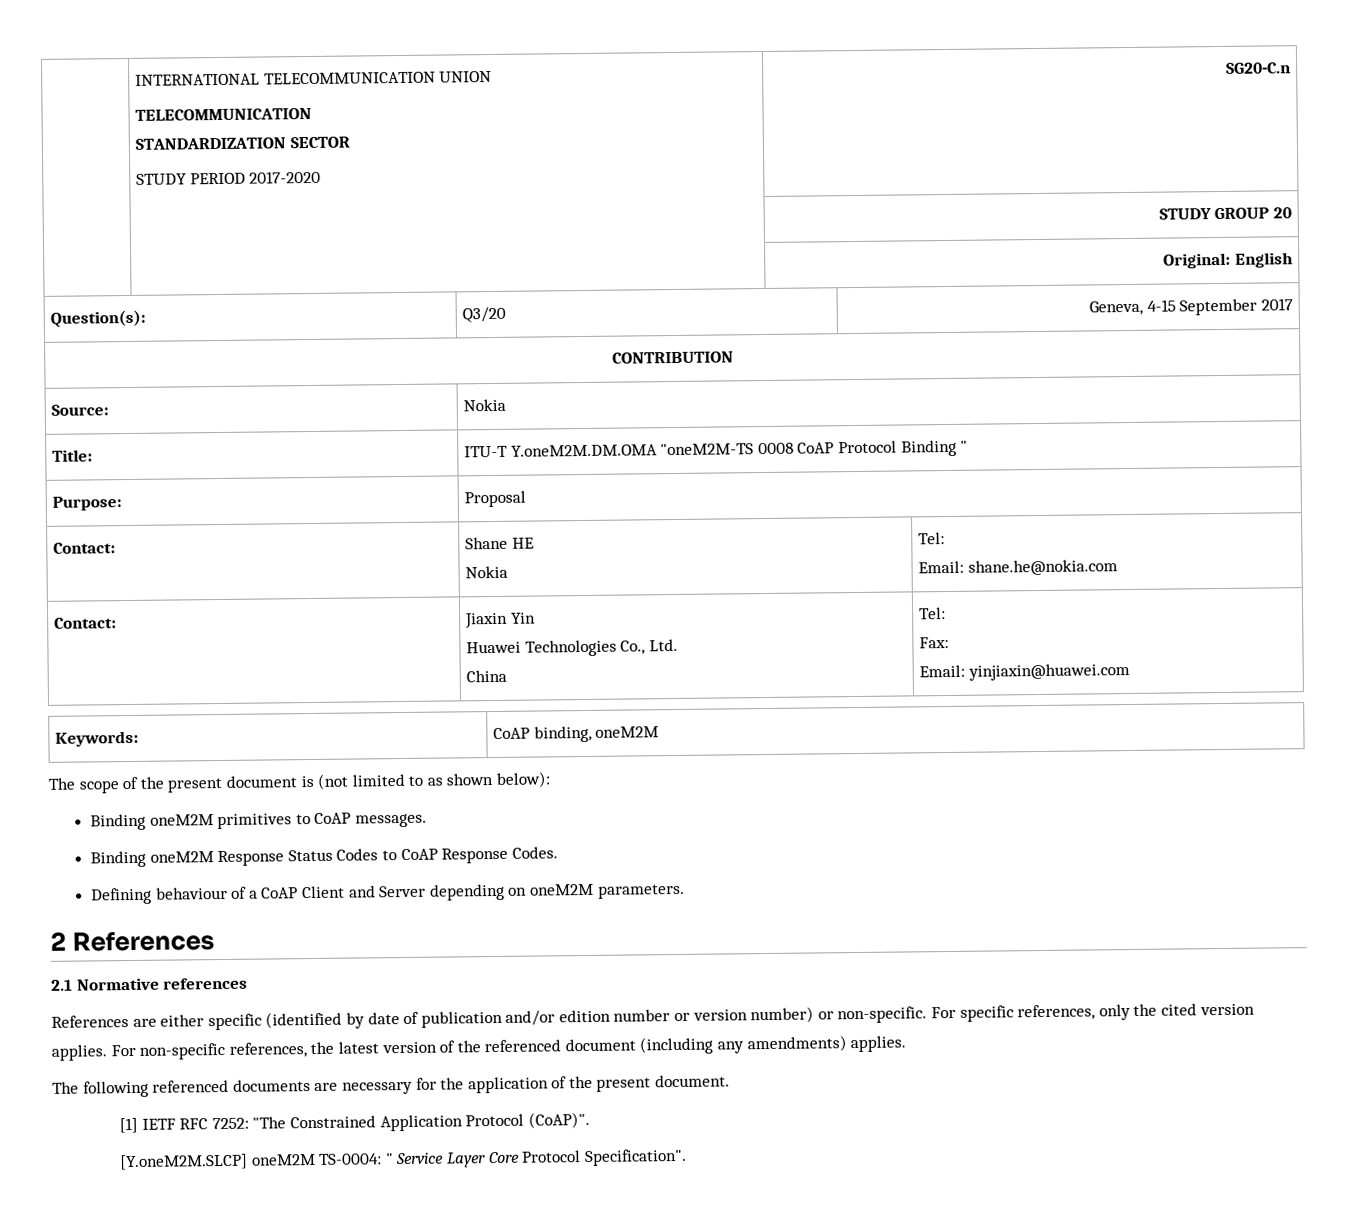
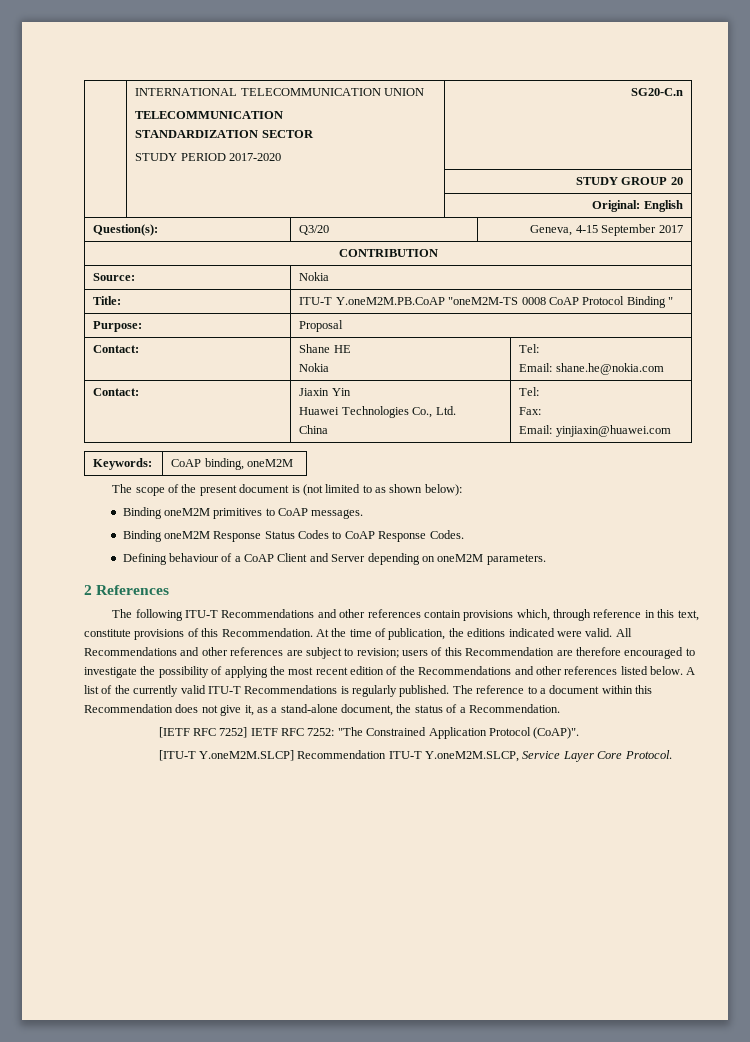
- Title: | ITU-T Y.oneM2M.DM.OMA "oneM2M-TS 0008 CoAP Protocol Binding "
+ Title: | ITU-T Y.oneM2M.PB.CoAP "oneM2M-TS 0008 CoAP Protocol Binding "
- 2.1 Normative references
- References are either specific (identified by date of publication and/or edition number or version number) or non-specific. For specific references, only the cited version applies. For non-specific references, the latest version of the referenced document (including any amendments) applies.
- The following referenced documents are necessary for the application of the present document.
- [1] IETF RFC 7252: "The Constrained Application Protocol (CoAP)".
+ The following ITU-T Recommendations and other references contain provisions which, through reference in this text, constitute provisions of this Recommendation. At the time of publication, the editions indicated were valid. All Recommendations and other references are subject to revision; users of this Recommendation are therefore encouraged to investigate the possibility of applying the most recent edition of the Recommendations and other references listed below. A list of the currently valid ITU-T Recommendations is regularly published. The reference to a document within this Recommendation does not give it, as a stand-alone document, the status of a Recommendation.
+ [IETF RFC 7252] IETF RFC 7252: "The Constrained Application Protocol (CoAP)".
- [Y.oneM2M.SLCP] oneM2M TS-0004: " Service Layer Core Protocol Specification".
+ [ITU-T Y.oneM2M.SLCP] Recommendation ITU-T Y.oneM2M.SLCP, Service Layer Core Protocol.

